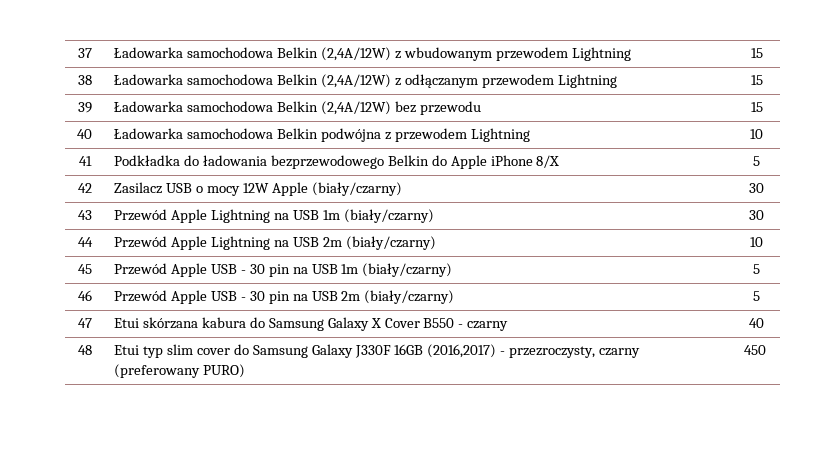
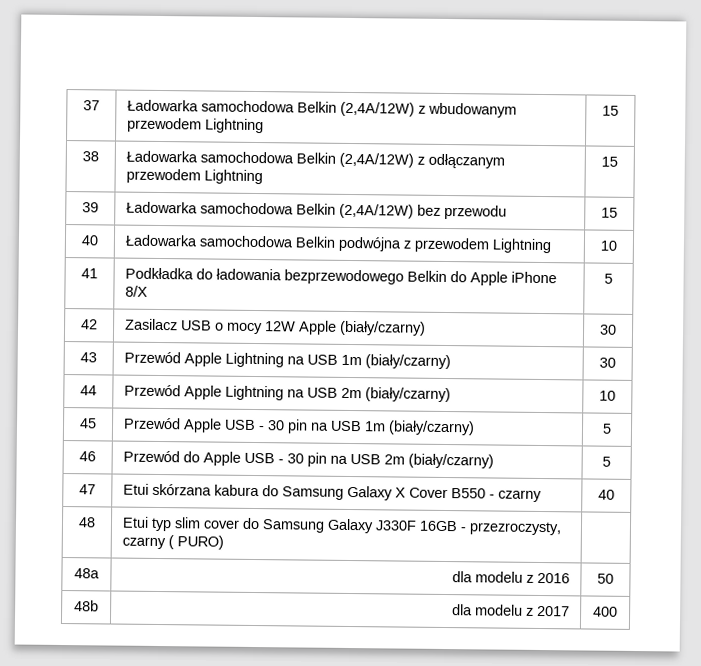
- 46 | Przewód Apple USB - 30 pin na USB 2m (biały/czarny) | 5
+ 46 | Przewód do Apple USB - 30 pin na USB 2m (biały/czarny) | 5
- 48 | Etui typ slim cover do Samsung Galaxy J330F 16GB (2016,2017) - przezroczysty, czarny (preferowany PURO) | 450
+ 48 | Etui typ slim cover do Samsung Galaxy J330F 16GB - przezroczysty, czarny ( PURO) |
+ 48a | dla modelu z 2016 | 50
+ 48b | dla modelu z 2017 | 400

